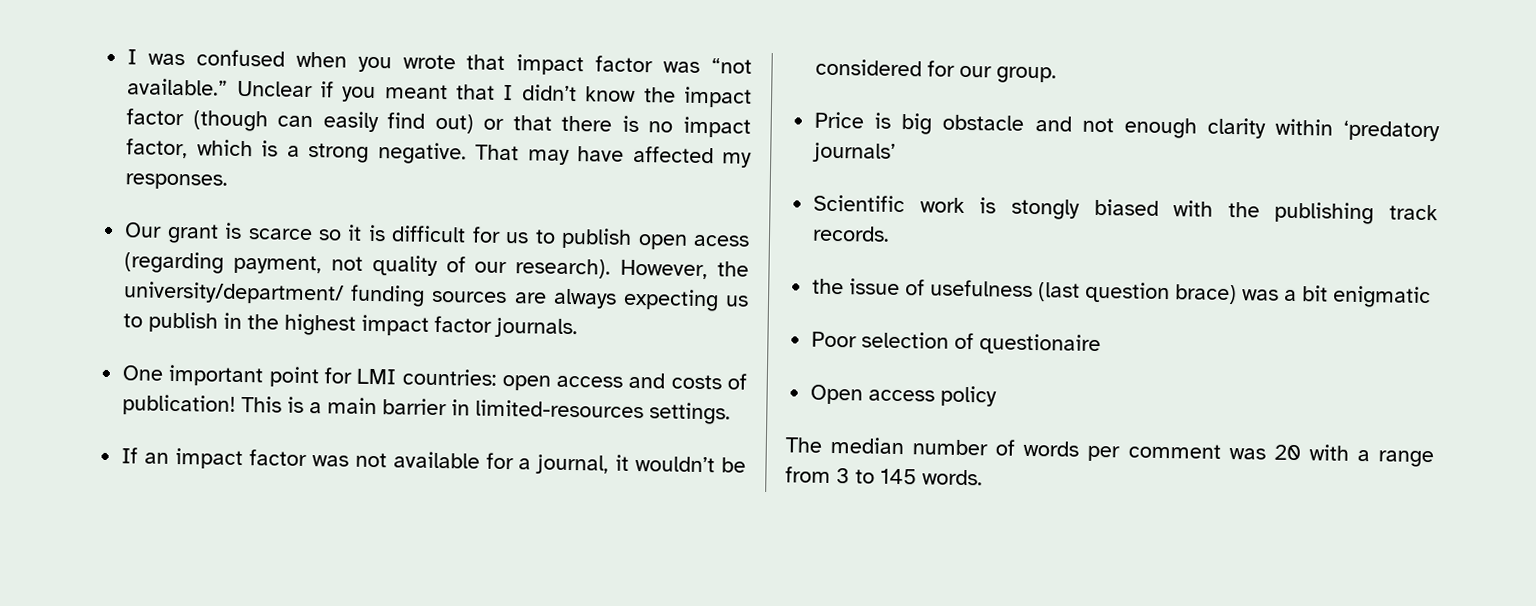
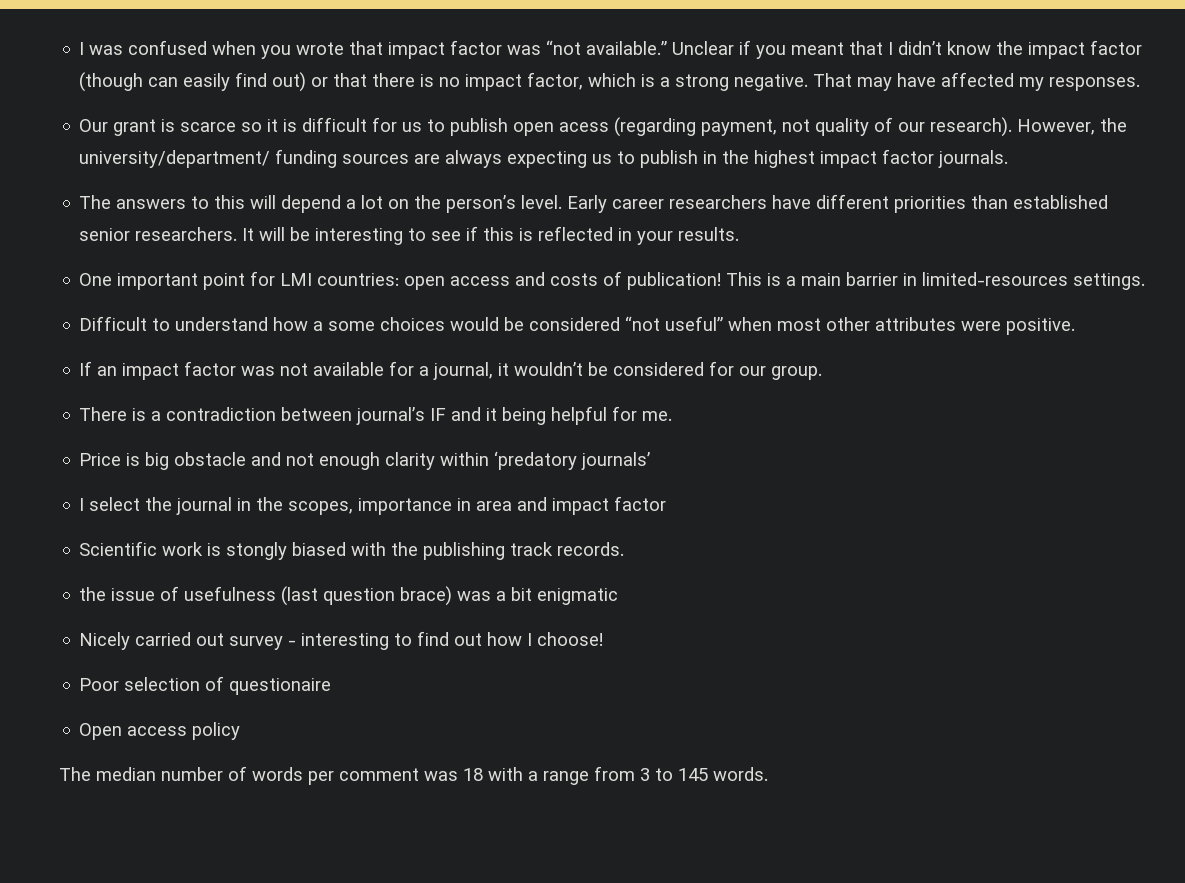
+ The answers to this will depend a lot on the person’s level. Early career researchers have different priorities than established senior researchers. It will be interesting to see if this is reflected in your results.
+ Difficult to understand how a some choices would be considered “not useful” when most other attributes were positive.
+ There is a contradiction between journal’s IF and it being helpful for me.
+ I select the journal in the scopes, importance in area and impact factor
+ Nicely carried out survey - interesting to find out how I choose!
- The median number of words per comment was 20 with a range from 3 to 145 words.
+ The median number of words per comment was 18 with a range from 3 to 145 words.

